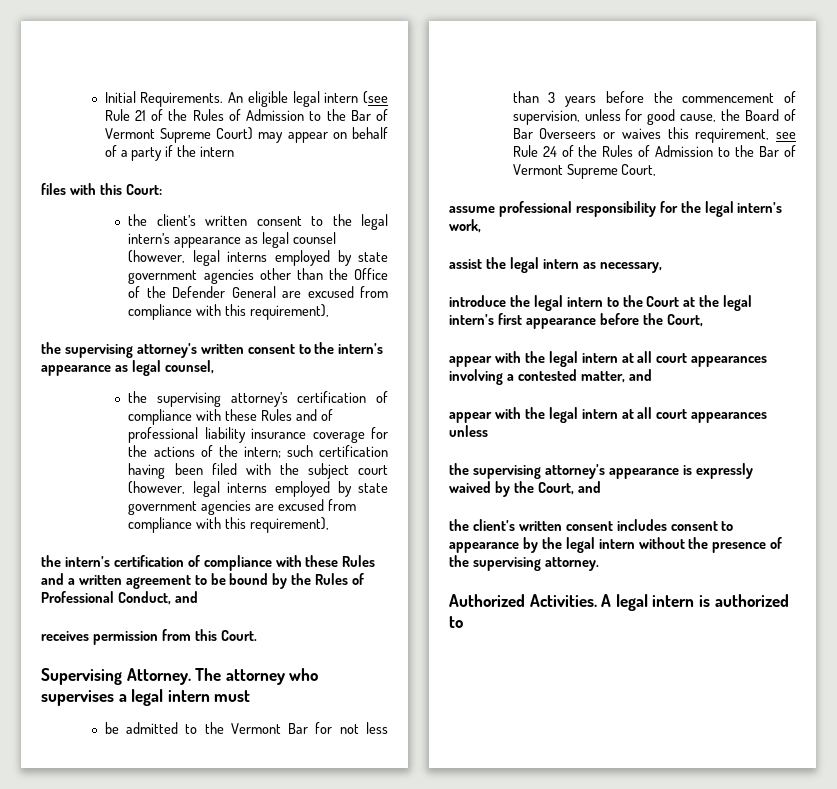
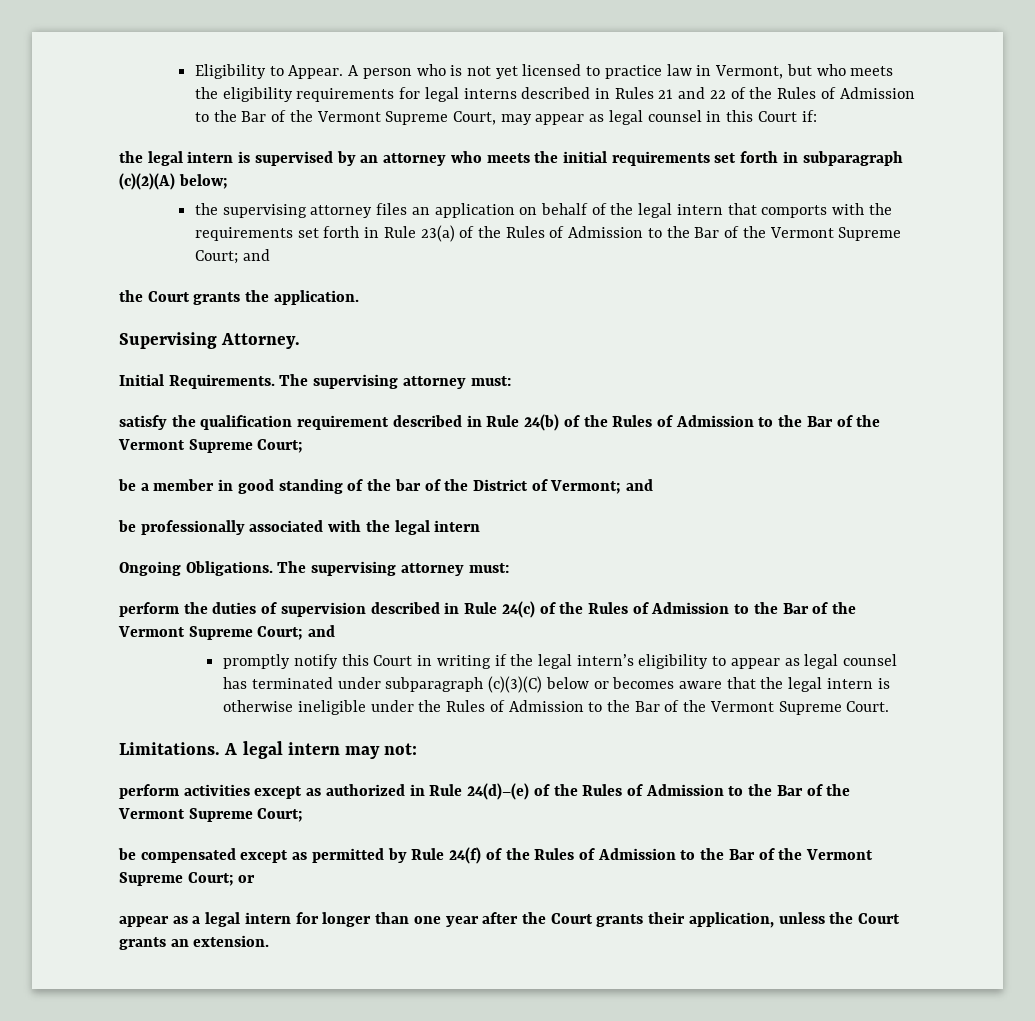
- Initial Requirements. An eligible legal intern (see Rule 21 of the Rules of Admission to the Bar of Vermont Supreme Court) may appear on behalf of a party if the intern
- files with this Court:
- the client’s written consent to the legal intern’s appearance as legal counsel (however, legal interns employed by state government agencies other than the Office of the Defender General are excused from compliance with this requirement),
- the supervising attorney’s written consent to the intern’s appearance as legal counsel,
- the supervising attorney’s certification of compliance with these Rules and of professional liability insurance coverage for the actions of the intern; such certification having been filed with the subject court (however, legal interns employed by state government agencies are excused from compliance with this requirement),
- the intern’s certification of compliance with these Rules and a written agreement to be bound by the Rules of Professional Conduct, and
- receives permission from this Court.
- Supervising Attorney. The attorney who supervises a legal intern must
- be admitted to the Vermont Bar for not less than 3 years before the commencement of supervision, unless for good cause, the Board of Bar Overseers or waives this requirement, see Rule 24 of the Rules of Admission to the Bar of Vermont Supreme Court,
- assume professional responsibility for the legal intern’s work,
- assist the legal intern as necessary,
- introduce the legal intern to the Court at the legal intern’s first appearance before the Court,
- appear with the legal intern at all court appearances involving a contested matter, and
- appear with the legal intern at all court appearances unless
- the supervising attorney’s appearance is expressly waived by the Court, and
- the client’s written consent includes consent to appearance by the legal intern without the presence of the supervising attorney.
- Authorized Activities. A legal intern is authorized to
+ Eligibility to Appear. A person who is not yet licensed to practice law in Vermont, but who meets the eligibility requirements for legal interns described in Rules 21 and 22 of the Rules of Admission to the Bar of the Vermont Supreme Court, may appear as legal counsel in this Court if:
+ the legal intern is supervised by an attorney who meets the initial requirements set forth in subparagraph (c)(2)(A) below;
+ the supervising attorney files an application on behalf of the legal intern that comports with the requirements set forth in Rule 23(a) of the Rules of Admission to the Bar of the Vermont Supreme Court; and
+ the Court grants the application.
+ Supervising Attorney.
+ Initial Requirements. The supervising attorney must:
+ satisfy the qualification requirement described in Rule 24(b) of the Rules of Admission to the Bar of the Vermont Supreme Court;
+ be a member in good standing of the bar of the District of Vermont; and
+ be professionally associated with the legal intern
+ Ongoing Obligations. The supervising attorney must:
+ perform the duties of supervision described in Rule 24(c) of the Rules of Admission to the Bar of the Vermont Supreme Court; and
+ promptly notify this Court in writing if the legal intern’s eligibility to appear as legal counsel has terminated under subparagraph (c)(3)(C) below or becomes aware that the legal intern is otherwise ineligible under the Rules of Admission to the Bar of the Vermont Supreme Court.
+ Limitations. A legal intern may not:
+ perform activities except as authorized in Rule 24(d)–(e) of the Rules of Admission to the Bar of the Vermont Supreme Court;
+ be compensated except as permitted by Rule 24(f) of the Rules of Admission to the Bar of the Vermont Supreme Court; or
+ appear as a legal intern for longer than one year after the Court grants their application, unless the Court grants an extension.

